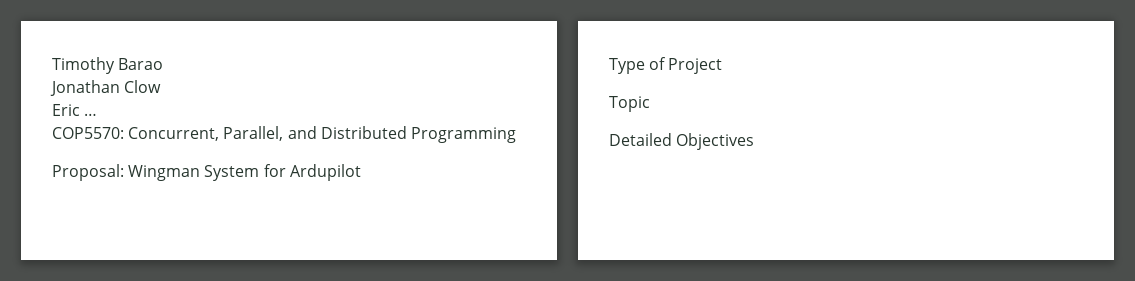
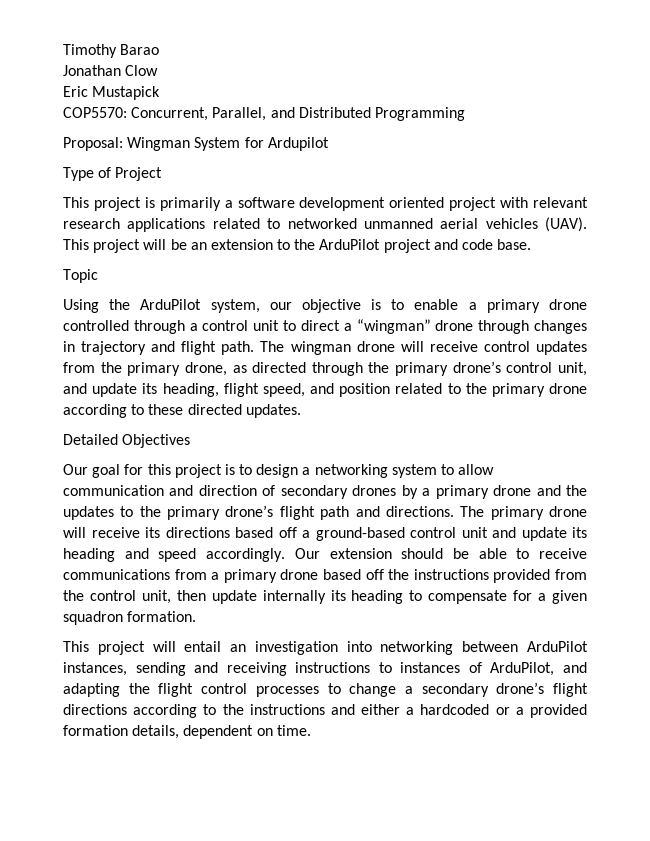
- Eric …
+ Eric Mustapick
+ This project is primarily a software development oriented project with relevant research applications related to networked unmanned aerial vehicles (UAV). This project will be an extension to the ArduPilot project and code base.
  Topic
+ Using the ArduPilot system, our objective is to enable a primary drone controlled through a control unit to direct a “wingman” drone through changes in trajectory and flight path. The wingman drone will receive control updates from the primary drone, as directed through the primary drone’s control unit, and update its heading, flight speed, and position related to the primary drone according to these directed updates.
  Detailed Objectives
+ Our goal for this project is to design a networking system to allow communication and direction of secondary drones by a primary drone and the updates to the primary drone’s flight path and directions. The primary drone will receive its directions based off a ground-based control unit and update its heading and speed accordingly. Our extension should be able to receive communications from a primary drone based off the instructions provided from the control unit, then update internally its heading to compensate for a given squadron formation.
+ This project will entail an investigation into networking between ArduPilot instances, sending and receiving instructions to instances of ArduPilot, and adapting the flight control processes to change a secondary drone’s flight directions according to the instructions and either a hardcoded or a provided formation details, dependent on time.

